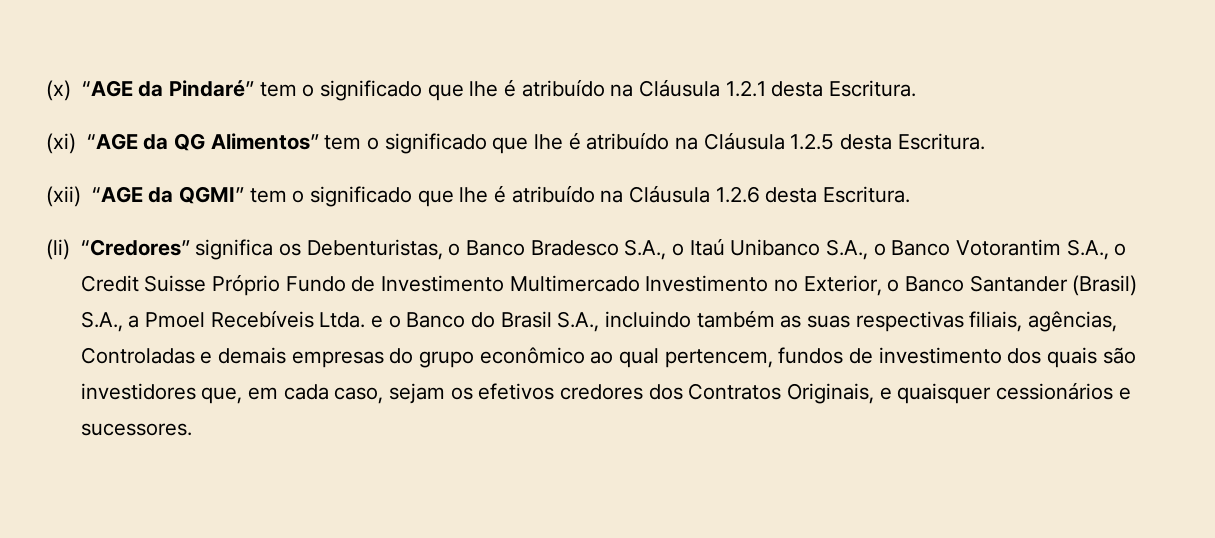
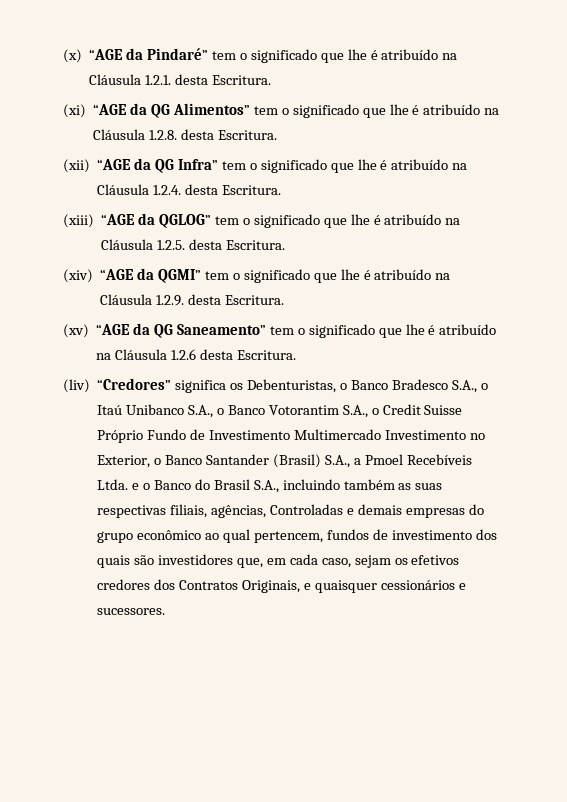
- (x) “AGE da Pindaré” tem o significado que lhe é atribuído na Cláusula 1.2.1 desta Escritura.
+ (x) “AGE da Pindaré” tem o significado que lhe é atribuído na Cláusula 1.2.1. desta Escritura.
- (xi) “AGE da QG Alimentos” tem o significado que lhe é atribuído na Cláusula 1.2.5 desta Escritura.
- (xii) “AGE da QGMI” tem o significado que lhe é atribuído na Cláusula 1.2.6 desta Escritura.
+ (xi) “AGE da QG Alimentos” tem o significado que lhe é atribuído na Cláusula 1.2.8. desta Escritura.
+ (xii) “AGE da QG Infra” tem o significado que lhe é atribuído na Cláusula 1.2.4. desta Escritura.
+ (xiii) “AGE da QGLOG” tem o significado que lhe é atribuído na Cláusula 1.2.5. desta Escritura.
+ (xiv) “AGE da QGMI” tem o significado que lhe é atribuído na Cláusula 1.2.9. desta Escritura.
+ (xv) “AGE da QG Saneamento” tem o significado que lhe é atribuído na Cláusula 1.2.6 desta Escritura.
- (li) “Credores” significa os Debenturistas, o Banco Bradesco S.A., o Itaú Unibanco S.A., o Banco Votorantim S.A., o Credit Suisse Próprio Fundo de Investimento Multimercado Investimento no Exterior, o Banco Santander (Brasil) S.A., a Pmoel Recebíveis Ltda. e o Banco do Brasil S.A., incluindo também as suas respectivas filiais, agências, Controladas e demais empresas do grupo econômico ao qual pertencem, fundos de investimento dos quais são investidores que, em cada caso, sejam os efetivos credores dos Contratos Originais, e quaisquer cessionários e sucessores.
+ (liv) “Credores” significa os Debenturistas, o Banco Bradesco S.A., o Itaú Unibanco S.A., o Banco Votorantim S.A., o Credit Suisse Próprio Fundo de Investimento Multimercado Investimento no Exterior, o Banco Santander (Brasil) S.A., a Pmoel Recebíveis Ltda. e o Banco do Brasil S.A., incluindo também as suas respectivas filiais, agências, Controladas e demais empresas do grupo econômico ao qual pertencem, fundos de investimento dos quais são investidores que, em cada caso, sejam os efetivos credores dos Contratos Originais, e quaisquer cessionários e sucessores.

